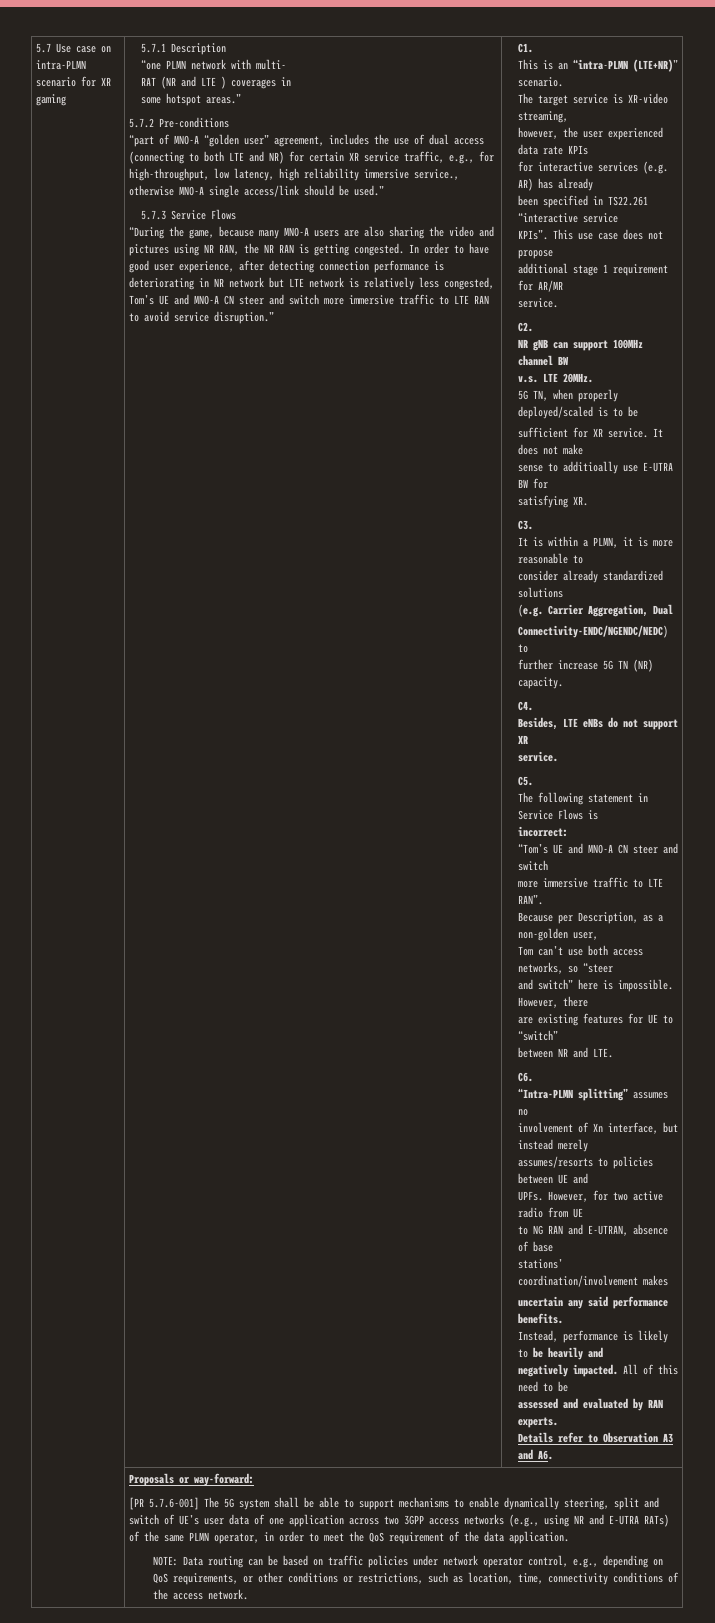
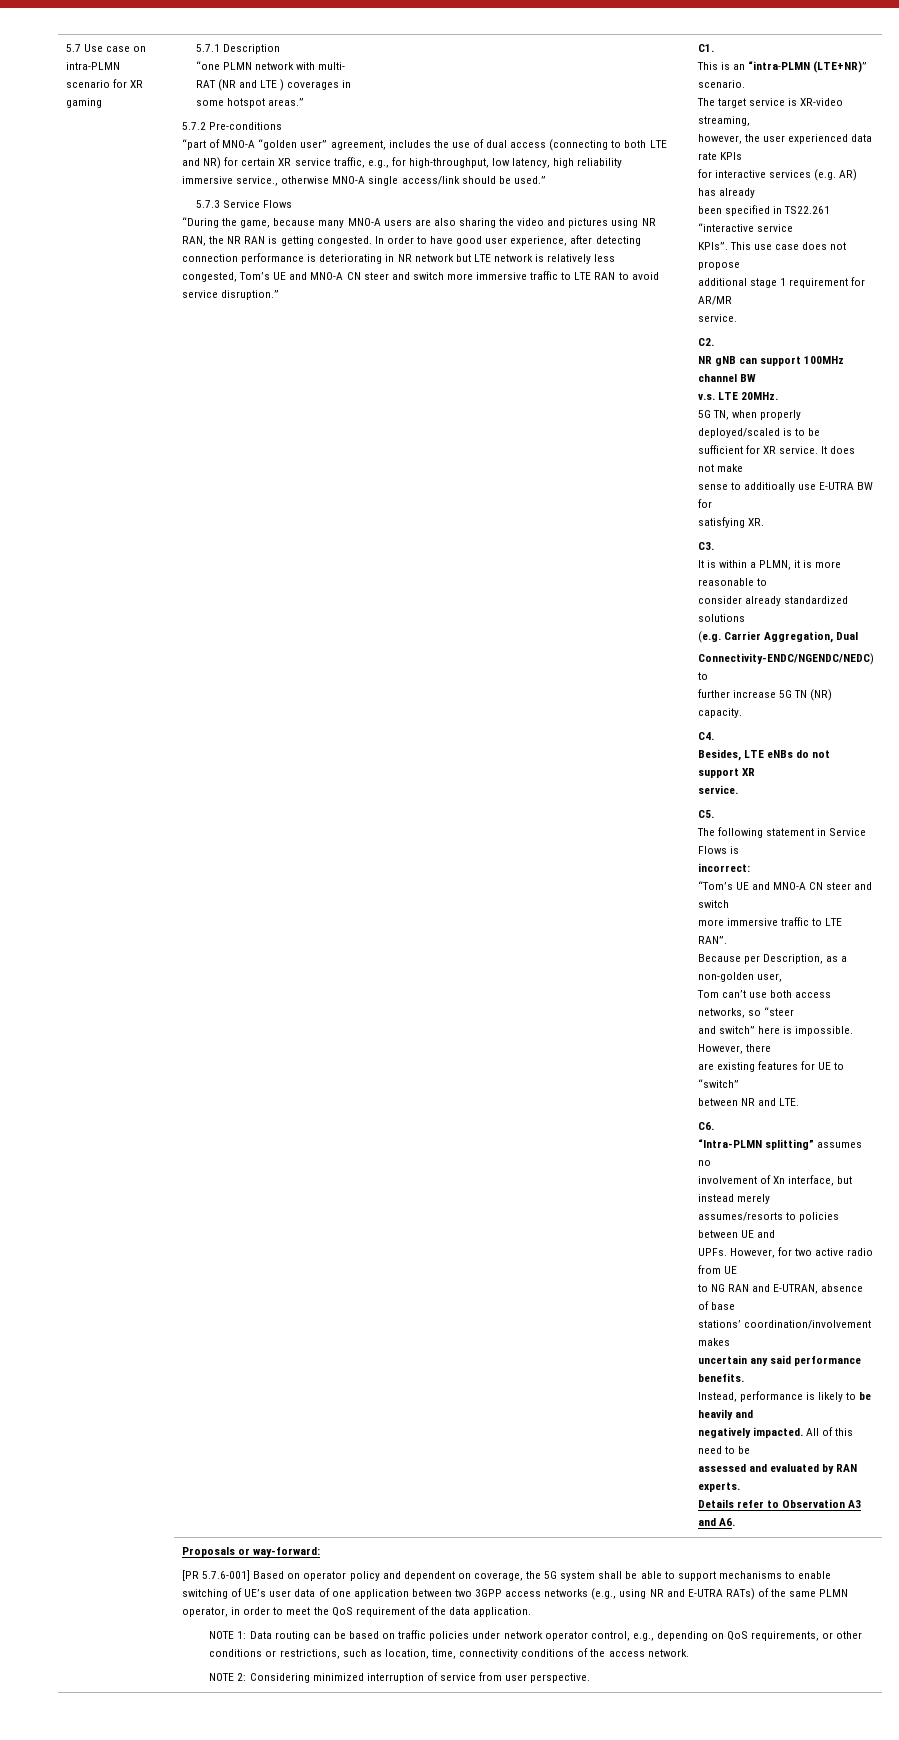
- [PR 5.7.6-001] The 5G system shall be able to support mechanisms to enable dynamically steering, split and switch of UE’s user data of one application across two 3GPP access networks (e.g., using NR and E-UTRA RATs) of the same PLMN operator, in order to meet the QoS requirement of the data application.
+ [PR 5.7.6-001] Based on operator policy and dependent on coverage, the 5G system shall be able to support mechanisms to enable switching of UE’s user data of one application between two 3GPP access networks (e.g., using NR and E-UTRA RATs) of the same PLMN operator, in order to meet the QoS requirement of the data application.
- NOTE: Data routing can be based on traffic policies under network operator control, e.g., depending on QoS requirements, or other conditions or restrictions, such as location, time, connectivity conditions of the access network.
+ NOTE 1: Data routing can be based on traffic policies under network operator control, e.g., depending on QoS requirements, or other conditions or restrictions, such as location, time, connectivity conditions of the access network.
+ NOTE 2: Considering minimized interruption of service from user perspective.

